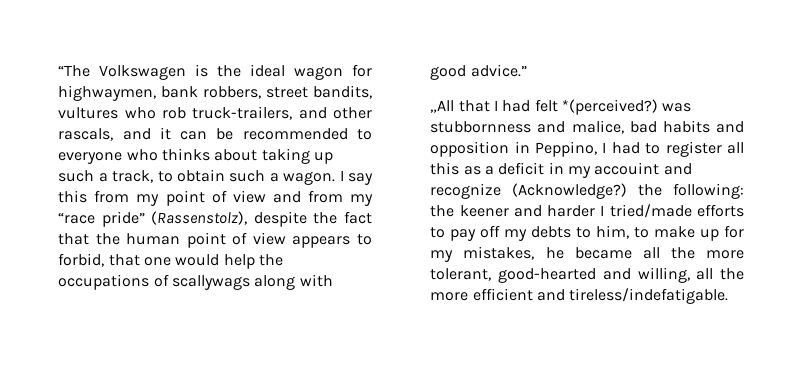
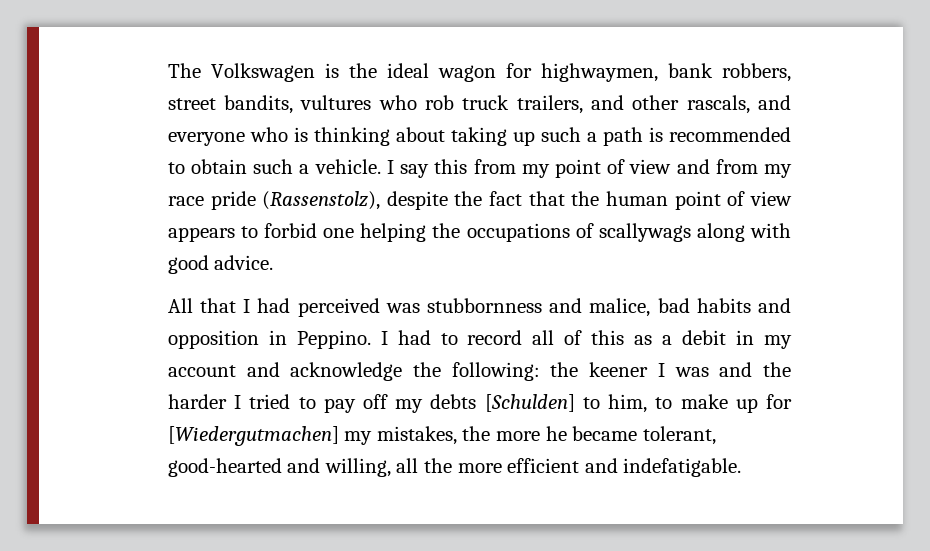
- “The Volkswagen is the ideal wagon for highwaymen, bank robbers, street bandits, vultures who rob truck-trailers, and other rascals, and it can be recommended to everyone who thinks about taking up such a track, to obtain such a wagon.
+ The Volkswagen is the ideal wagon for highwaymen, bank robbers, street bandits, vultures who rob truck trailers, and other rascals, and everyone who is thinking about taking up such a path is recommended to obtain such a vehicle.
- I say this from my point of view and from my “race pride” (Rassenstolz), despite the fact that the human point of view appears to forbid, that one would help the occupations of scallywags along with good advice.”
- „All that I had felt *(perceived?) was stubbornness and malice, bad habits and opposition in Peppino, I had to register all this as a deficit in my accouint and recognize (Acknowledge?) the following: the keener and harder I tried/made efforts to pay off my debts to him, to make up for my mistakes, he became all the more tolerant, good-hearted and willing, all the more efficient and tireless/indefatigable.
+ I say this from my point of view and from my race pride (Rassenstolz), despite the fact that the human point of view appears to forbid one helping the occupations of scallywags along with good advice.
+ All that I had perceived was stubbornness and malice, bad habits and opposition in Peppino. I had to record all of this as a debit in my account and acknowledge the following: the keener I was and the harder I tried to pay off my debts [Schulden] to him, to make up for [Wiedergutmachen] my mistakes, the more he became tolerant, good-hearted and willing, all the more efficient and indefatigable.

